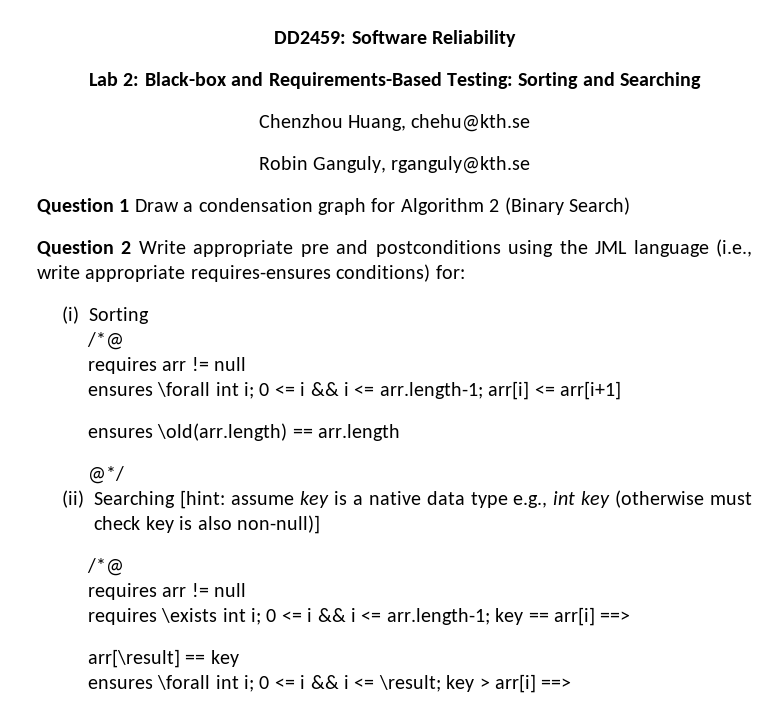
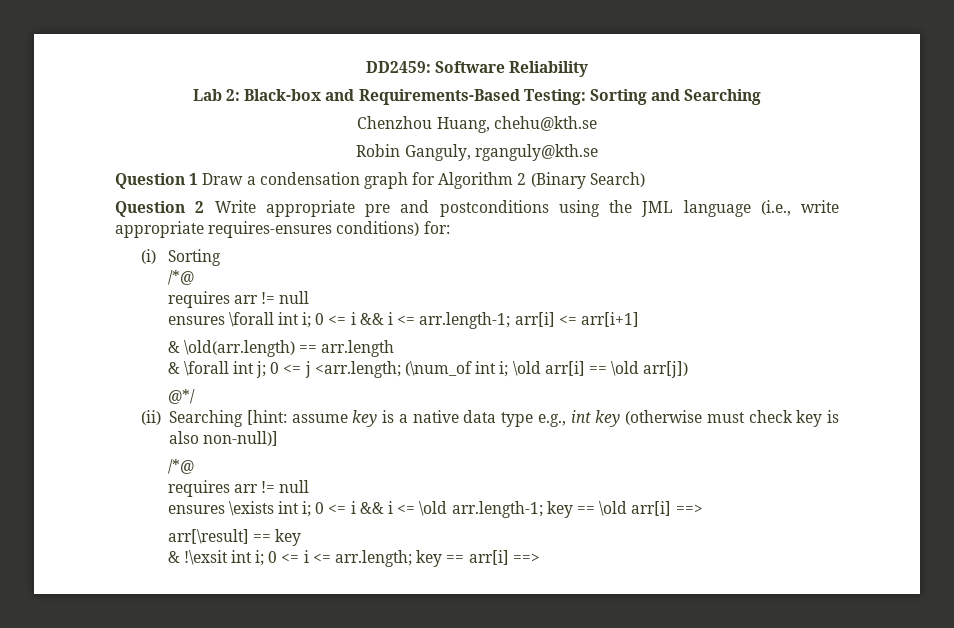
- ensures \old(arr.length) == arr.length
+ & \old(arr.length) == arr.length
+ & \forall int j; 0 <= j <arr.length; (\num_of int i; \old arr[i] == \old arr[j])
- requires \exists int i; 0 <= i && i <= arr.length-1; key == arr[i] ==>
+ ensures \exists int i; 0 <= i && i <= \old arr.length-1; key == \old arr[i] ==>
- ensures \forall int i; 0 <= i && i <= \result; key > arr[i] ==>
+ & !\exsit int i; 0 <= i <= arr.length; key == arr[i] ==>

